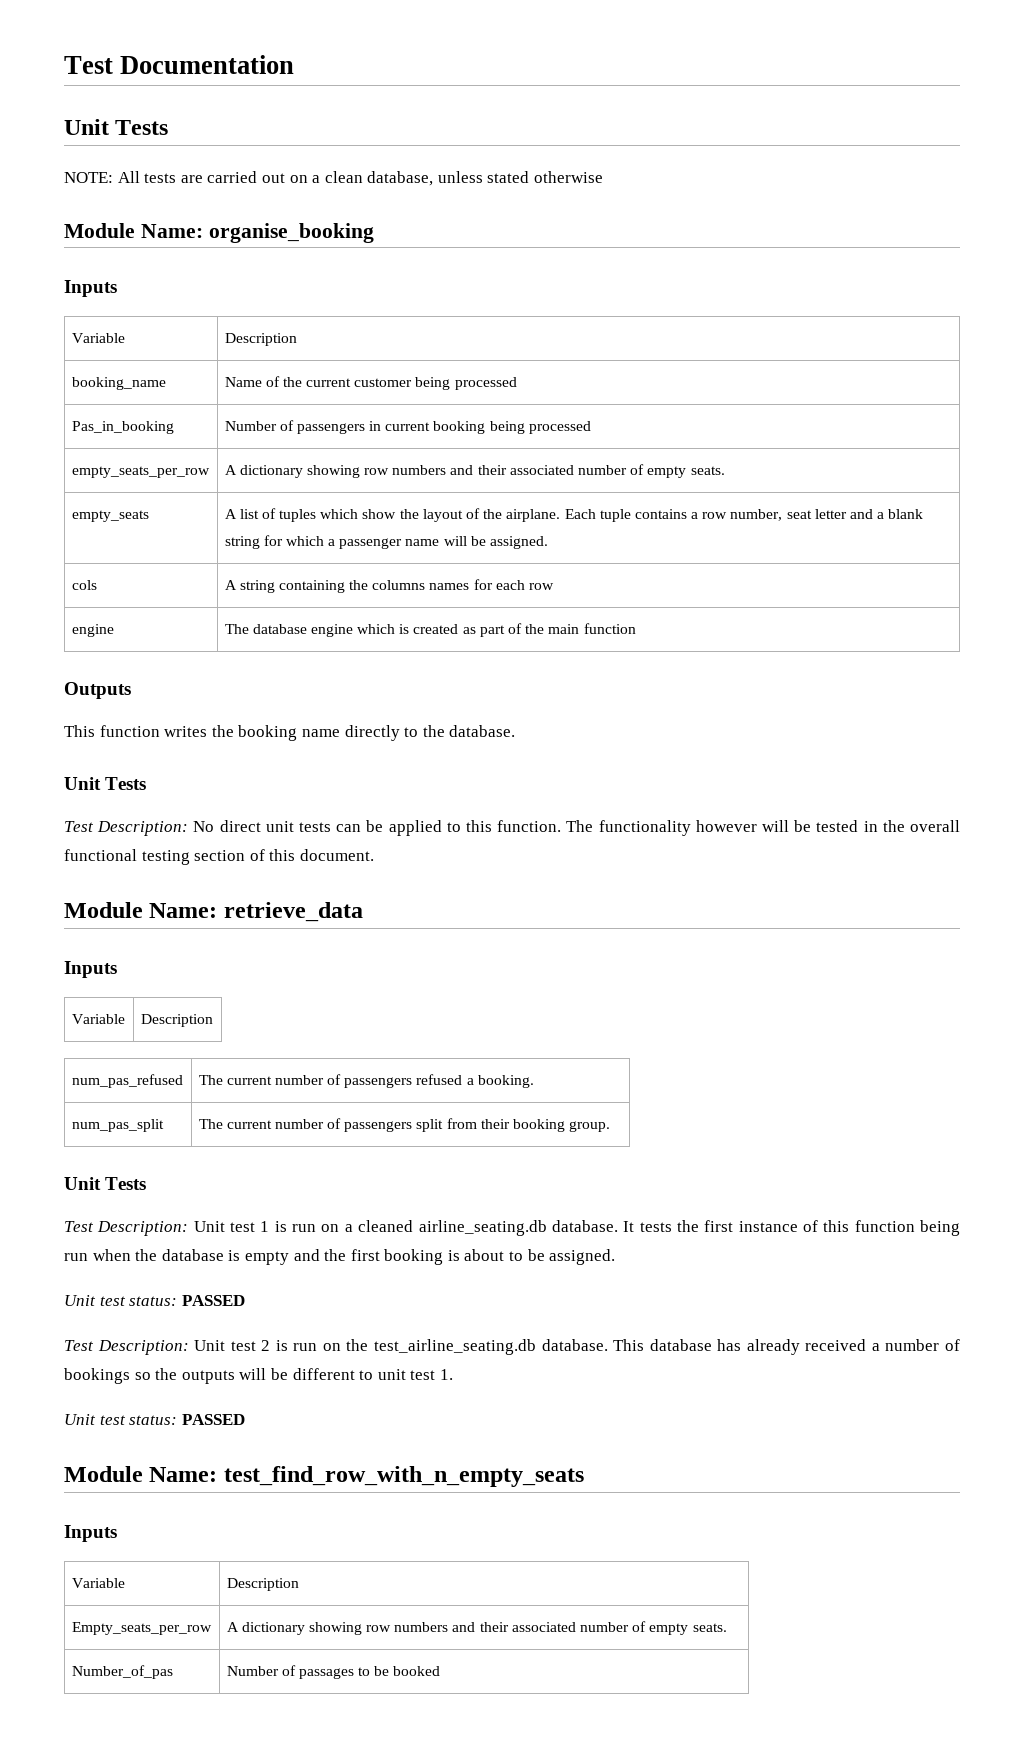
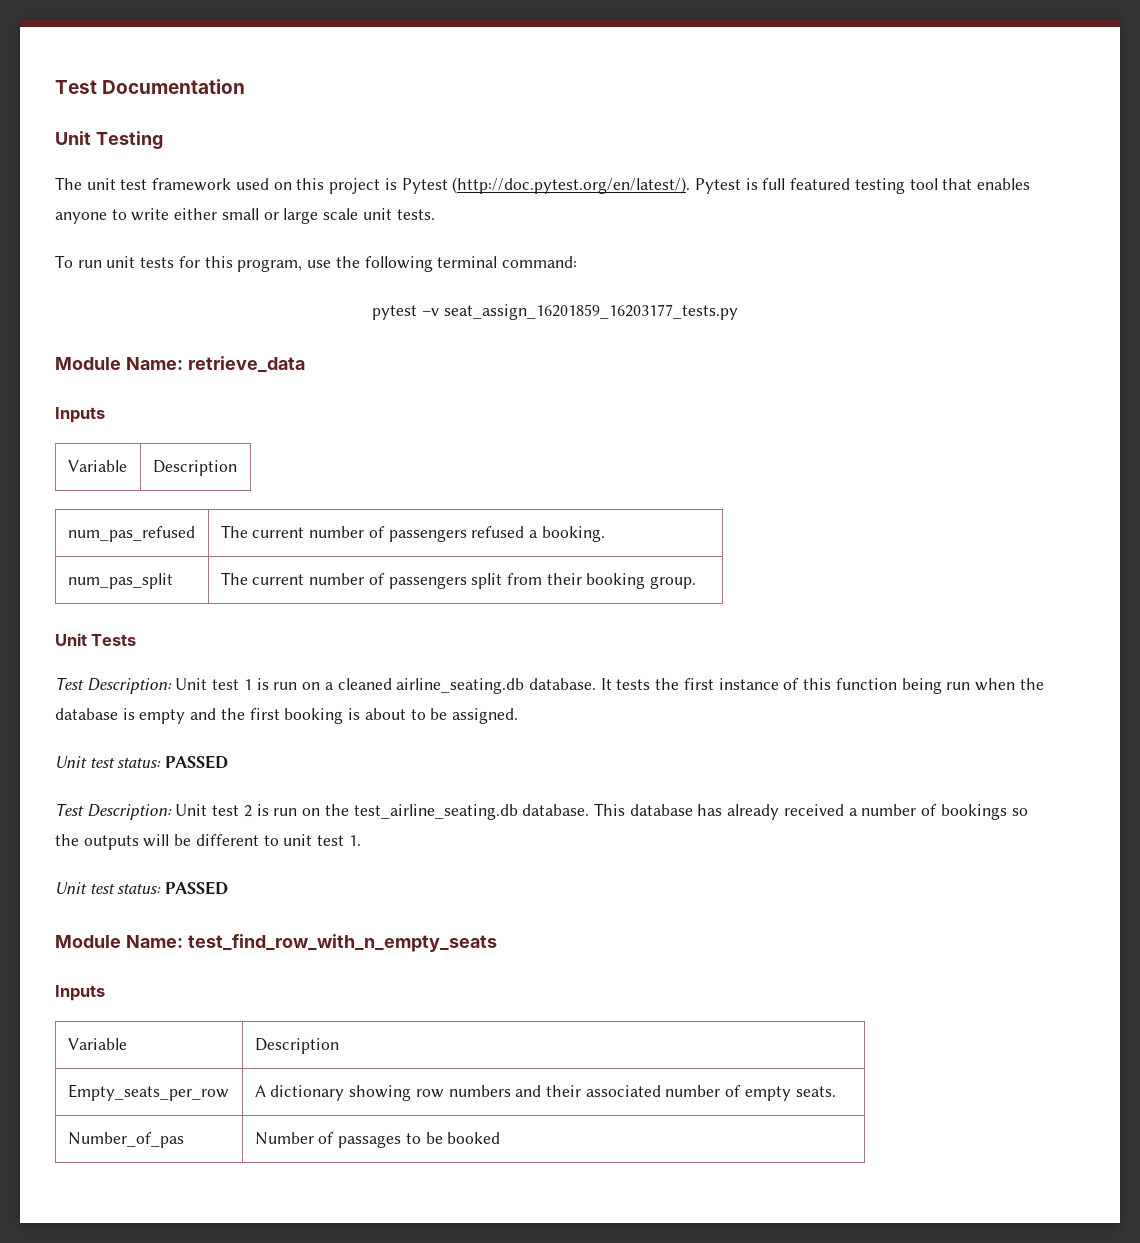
  Test Documentation
- Unit Tests
- NOTE: All tests are carried out on a clean database, unless stated otherwise
- Module Name: organise_booking
- Inputs
- Variable | Description
- booking_name | Name of the current customer being processed
- Pas_in_booking | Number of passengers in current booking being processed
- empty_seats_per_row | A dictionary showing row numbers and their associated number of empty seats.
- empty_seats | A list of tuples which show the layout of the airplane. Each tuple contains a row number, seat letter and a blank string for which a passenger name will be assigned.
- cols | A string containing the columns names for each row
- engine | The database engine which is created as part of the main function
- Outputs
- This function writes the booking name directly to the database.
- Unit Tests
- Test Description: No direct unit tests can be applied to this function. The functionality however will be tested in the overall functional testing section of this document.
+ Unit Testing
+ The unit test framework used on this project is Pytest (http://doc.pytest.org/en/latest/). Pytest is full featured testing tool that enables anyone to write either small or large scale unit tests.
+ To run unit tests for this program, use the following terminal command:
+ pytest –v seat_assign_16201859_16203177_tests.py

